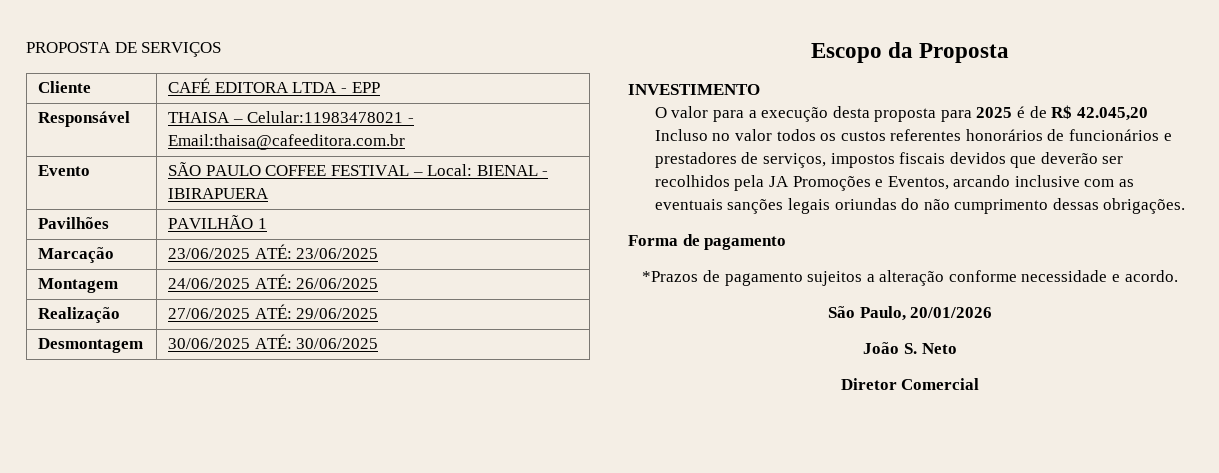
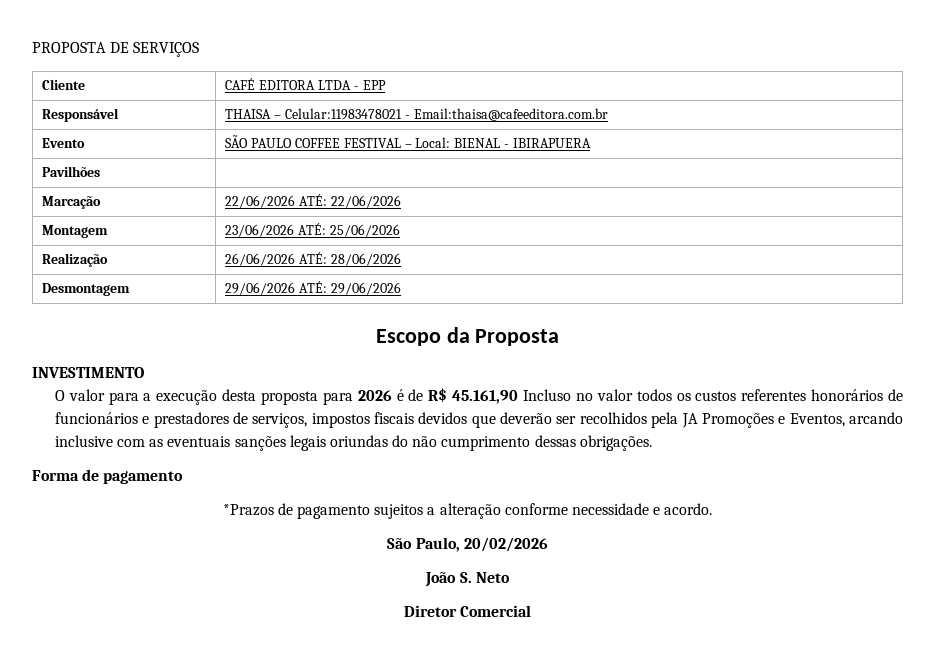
- Pavilhões | PAVILHÃO 1
+ Pavilhões |
- Marcação | 23/06/2025 ATÉ: 23/06/2025
- Montagem | 24/06/2025 ATÉ: 26/06/2025
- Realização | 27/06/2025 ATÉ: 29/06/2025
- Desmontagem | 30/06/2025 ATÉ: 30/06/2025
+ Marcação | 22/06/2026 ATÉ: 22/06/2026
+ Montagem | 23/06/2026 ATÉ: 25/06/2026
+ Realização | 26/06/2026 ATÉ: 28/06/2026
+ Desmontagem | 29/06/2026 ATÉ: 29/06/2026
- O valor para a execução desta proposta para 2025 é de R$ 42.045,20 Incluso no valor todos os custos referentes honorários de funcionários e prestadores de serviços, impostos fiscais devidos que deverão ser recolhidos pela JA Promoções e Eventos, arcando inclusive com as eventuais sanções legais oriundas do não cumprimento dessas obrigações.
+ O valor para a execução desta proposta para 2026 é de R$ 45.161,90 Incluso no valor todos os custos referentes honorários de funcionários e prestadores de serviços, impostos fiscais devidos que deverão ser recolhidos pela JA Promoções e Eventos, arcando inclusive com as eventuais sanções legais oriundas do não cumprimento dessas obrigações.
- São Paulo, 20/01/2026
+ São Paulo, 20/02/2026

